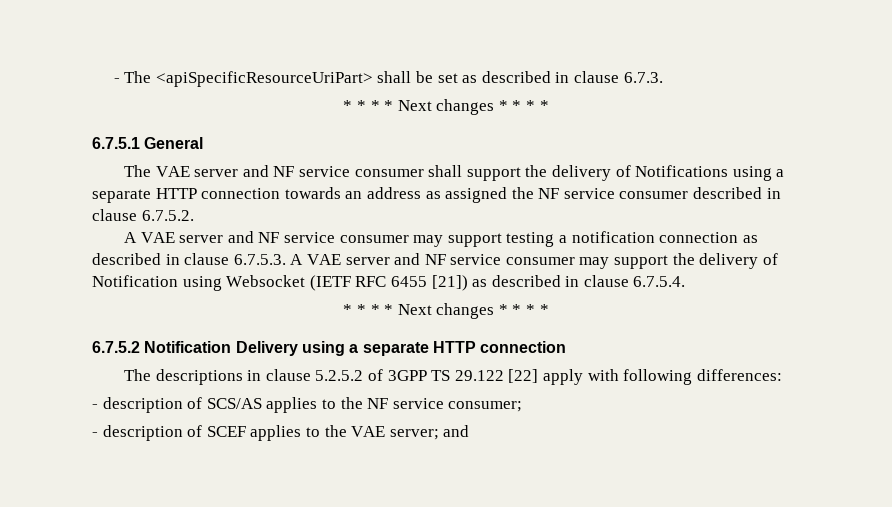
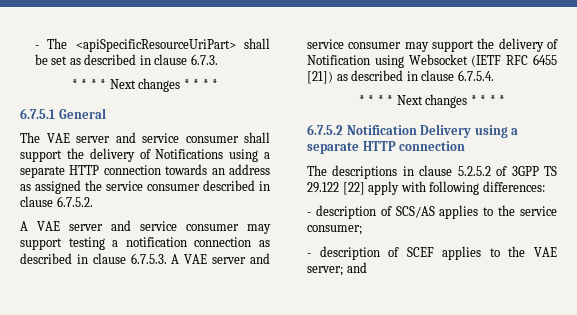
- The VAE server and NF service consumer shall support the delivery of Notifications using a separate HTTP connection towards an address as assigned the NF service consumer described in clause 6.7.5.2.
+ The VAE server and service consumer shall support the delivery of Notifications using a separate HTTP connection towards an address as assigned the service consumer described in clause 6.7.5.2.
- A VAE server and NF service consumer may support testing a notification connection as described in clause 6.7.5.3. A VAE server and NF service consumer may support the delivery of Notification using Websocket (IETF RFC 6455 [21]) as described in clause 6.7.5.4.
+ A VAE server and service consumer may support testing a notification connection as described in clause 6.7.5.3. A VAE server and service consumer may support the delivery of Notification using Websocket (IETF RFC 6455 [21]) as described in clause 6.7.5.4.
- - description of SCS/AS applies to the NF service consumer;
+ - description of SCS/AS applies to the service consumer;

